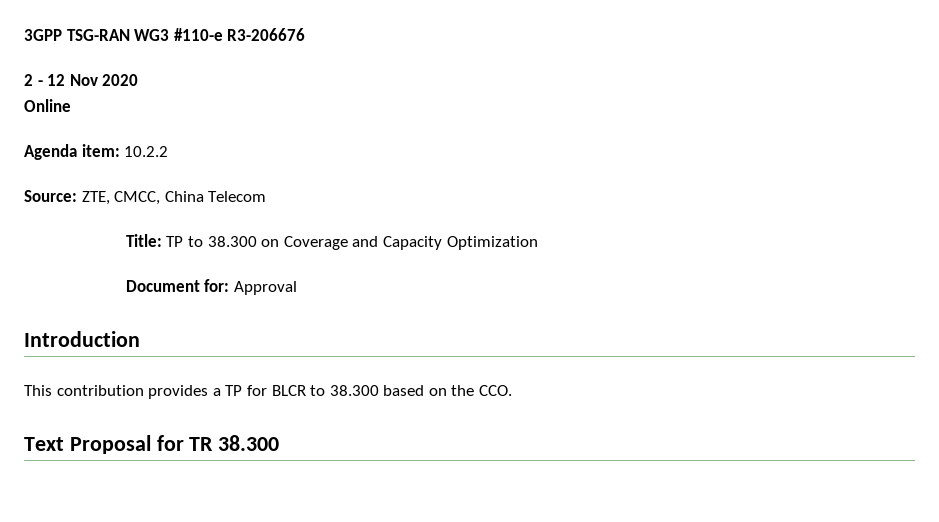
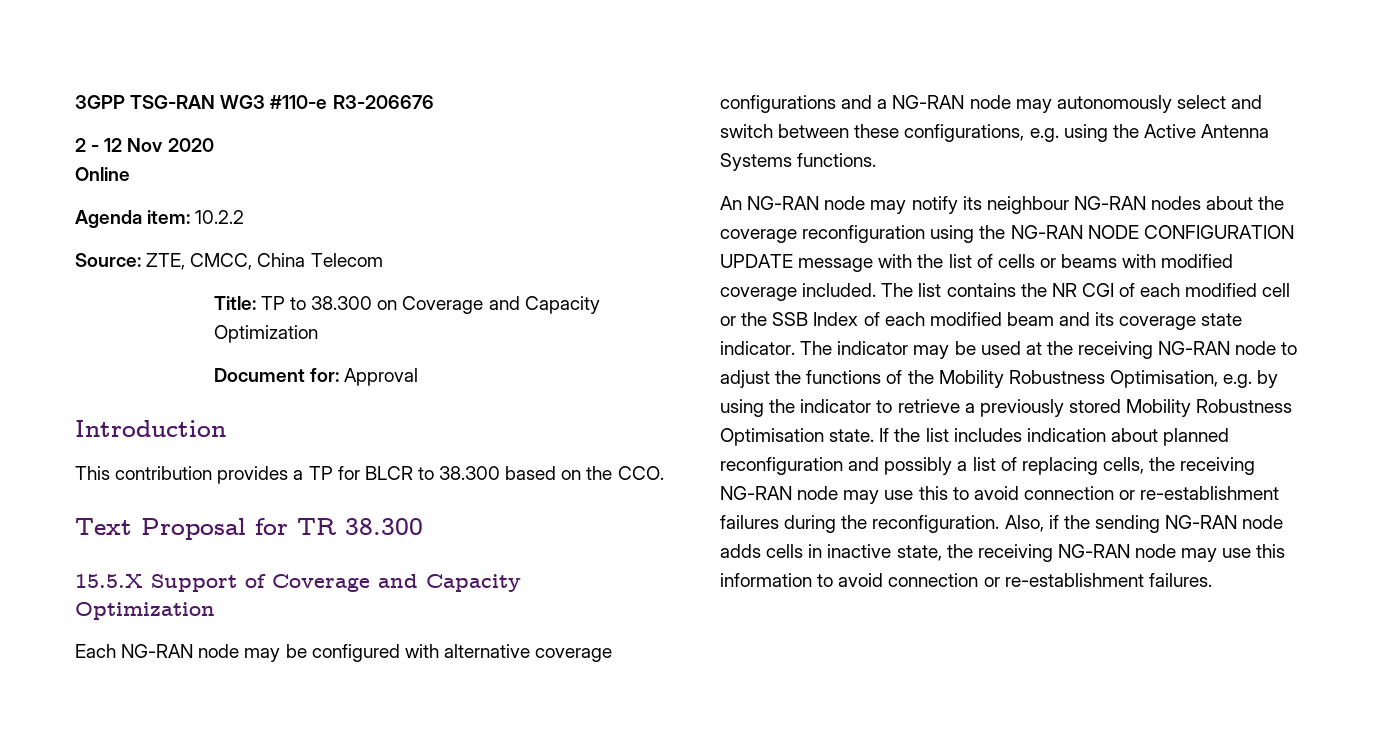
+ 15.5.X Support of Coverage and Capacity Optimization
+ Each NG-RAN node may be configured with alternative coverage configurations and a NG-RAN node may autonomously select and switch between these configurations, e.g. using the Active Antenna Systems functions.
+ An NG-RAN node may notify its neighbour NG-RAN nodes about the coverage reconfiguration using the NG-RAN NODE CONFIGURATION UPDATE message with the list of cells or beams with modified coverage included. The list contains the NR CGI of each modified cell or the SSB Index of each modified beam and its coverage state indicator. The indicator may be used at the receiving NG-RAN node to adjust the functions of the Mobility Robustness Optimisation, e.g. by using the indicator to retrieve a previously stored Mobility Robustness Optimisation state. If the list includes indication about planned reconfiguration and possibly a list of replacing cells, the receiving NG-RAN node may use this to avoid connection or re-establishment failures during the reconfiguration. Also, if the sending NG-RAN node adds cells in inactive state, the receiving NG-RAN node may use this information to avoid connection or re-establishment failures.

